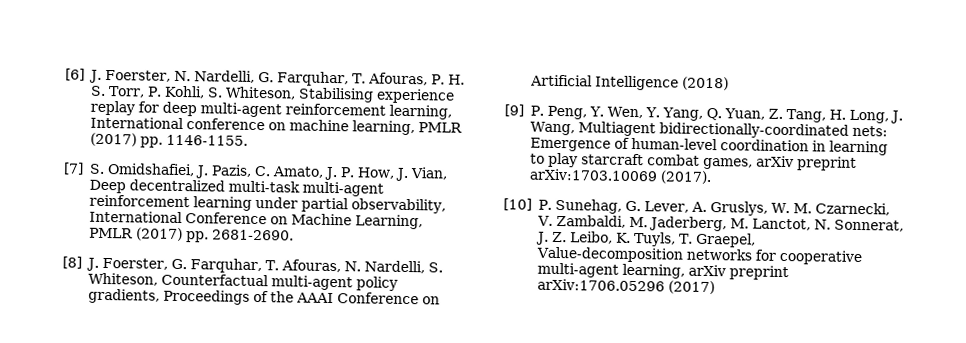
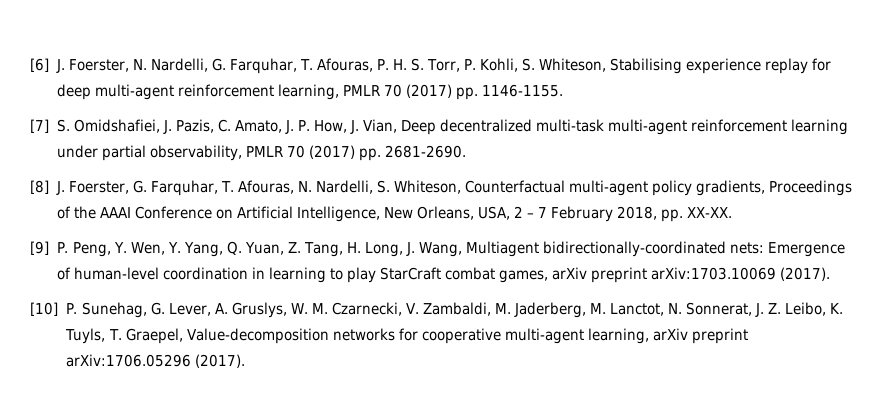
- [6] J. Foerster, N. Nardelli, G. Farquhar, T. Afouras, P. H. S. Torr, P. Kohli, S. Whiteson, Stabilising experience replay for deep multi-agent reinforcement learning, International conference on machine learning, PMLR (2017) pp. 1146-1155.
+ [6] J. Foerster, N. Nardelli, G. Farquhar, T. Afouras, P. H. S. Torr, P. Kohli, S. Whiteson, Stabilising experience replay for deep multi-agent reinforcement learning, PMLR 70 (2017) pp. 1146-1155.
- [7] S. Omidshafiei, J. Pazis, C. Amato, J. P. How, J. Vian, Deep decentralized multi-task multi-agent reinforcement learning under partial observability, International Conference on Machine Learning, PMLR (2017) pp. 2681-2690.
+ [7] S. Omidshafiei, J. Pazis, C. Amato, J. P. How, J. Vian, Deep decentralized multi-task multi-agent reinforcement learning under partial observability, PMLR 70 (2017) pp. 2681-2690.
- [8] J. Foerster, G. Farquhar, T. Afouras, N. Nardelli, S. Whiteson, Counterfactual multi-agent policy gradients, Proceedings of the AAAI Conference on Artificial Intelligence (2018)
+ [8] J. Foerster, G. Farquhar, T. Afouras, N. Nardelli, S. Whiteson, Counterfactual multi-agent policy gradients, Proceedings of the AAAI Conference on Artificial Intelligence, New Orleans, USA, 2 – 7 February 2018, pp. XX-XX.
- [9] P. Peng, Y. Wen, Y. Yang, Q. Yuan, Z. Tang, H. Long, J. Wang, Multiagent bidirectionally-coordinated nets: Emergence of human-level coordination in learning to play starcraft combat games, arXiv preprint arXiv:1703.10069 (2017).
+ [9] P. Peng, Y. Wen, Y. Yang, Q. Yuan, Z. Tang, H. Long, J. Wang, Multiagent bidirectionally-coordinated nets: Emergence of human-level coordination in learning to play StarCraft combat games, arXiv preprint arXiv:1703.10069 (2017).
- [10] P. Sunehag, G. Lever, A. Gruslys, W. M. Czarnecki, V. Zambaldi, M. Jaderberg, M. Lanctot, N. Sonnerat, J. Z. Leibo, K. Tuyls, T. Graepel, Value-decomposition networks for cooperative multi-agent learning, arXiv preprint arXiv:1706.05296 (2017)
+ [10] P. Sunehag, G. Lever, A. Gruslys, W. M. Czarnecki, V. Zambaldi, M. Jaderberg, M. Lanctot, N. Sonnerat, J. Z. Leibo, K. Tuyls, T. Graepel, Value-decomposition networks for cooperative multi-agent learning, arXiv preprint arXiv:1706.05296 (2017).

